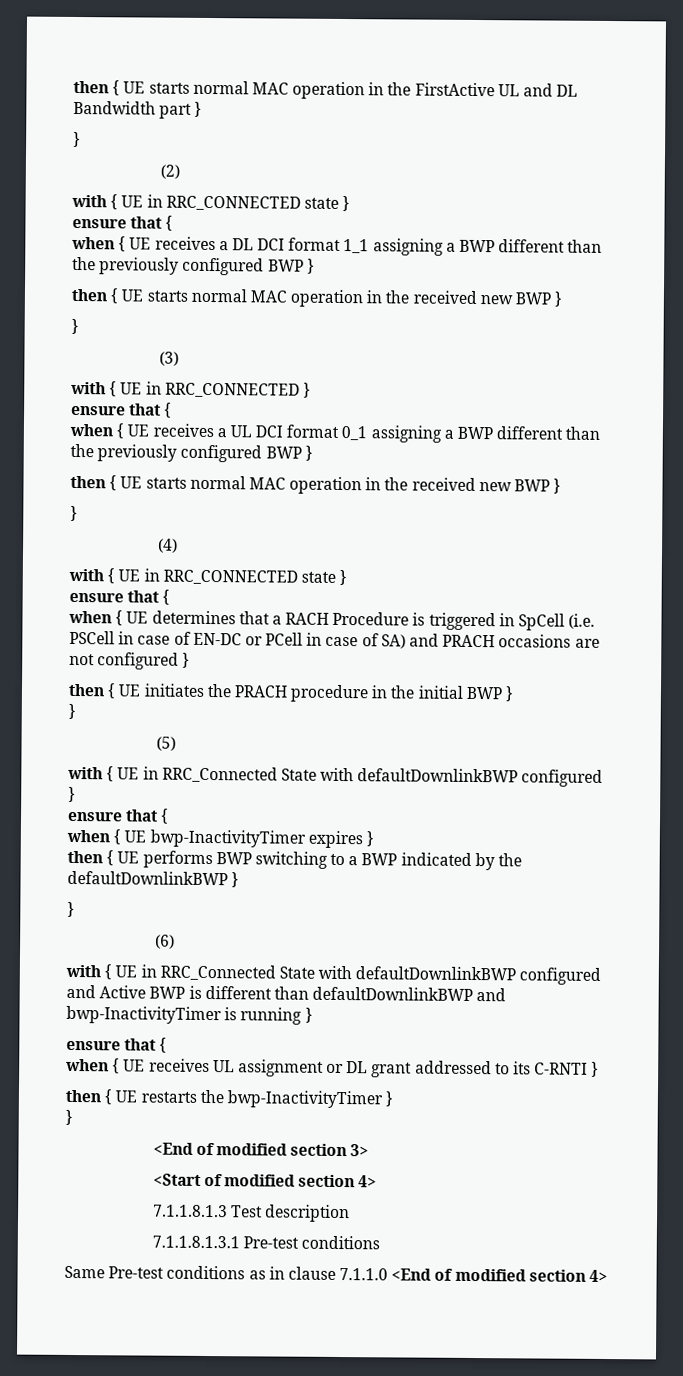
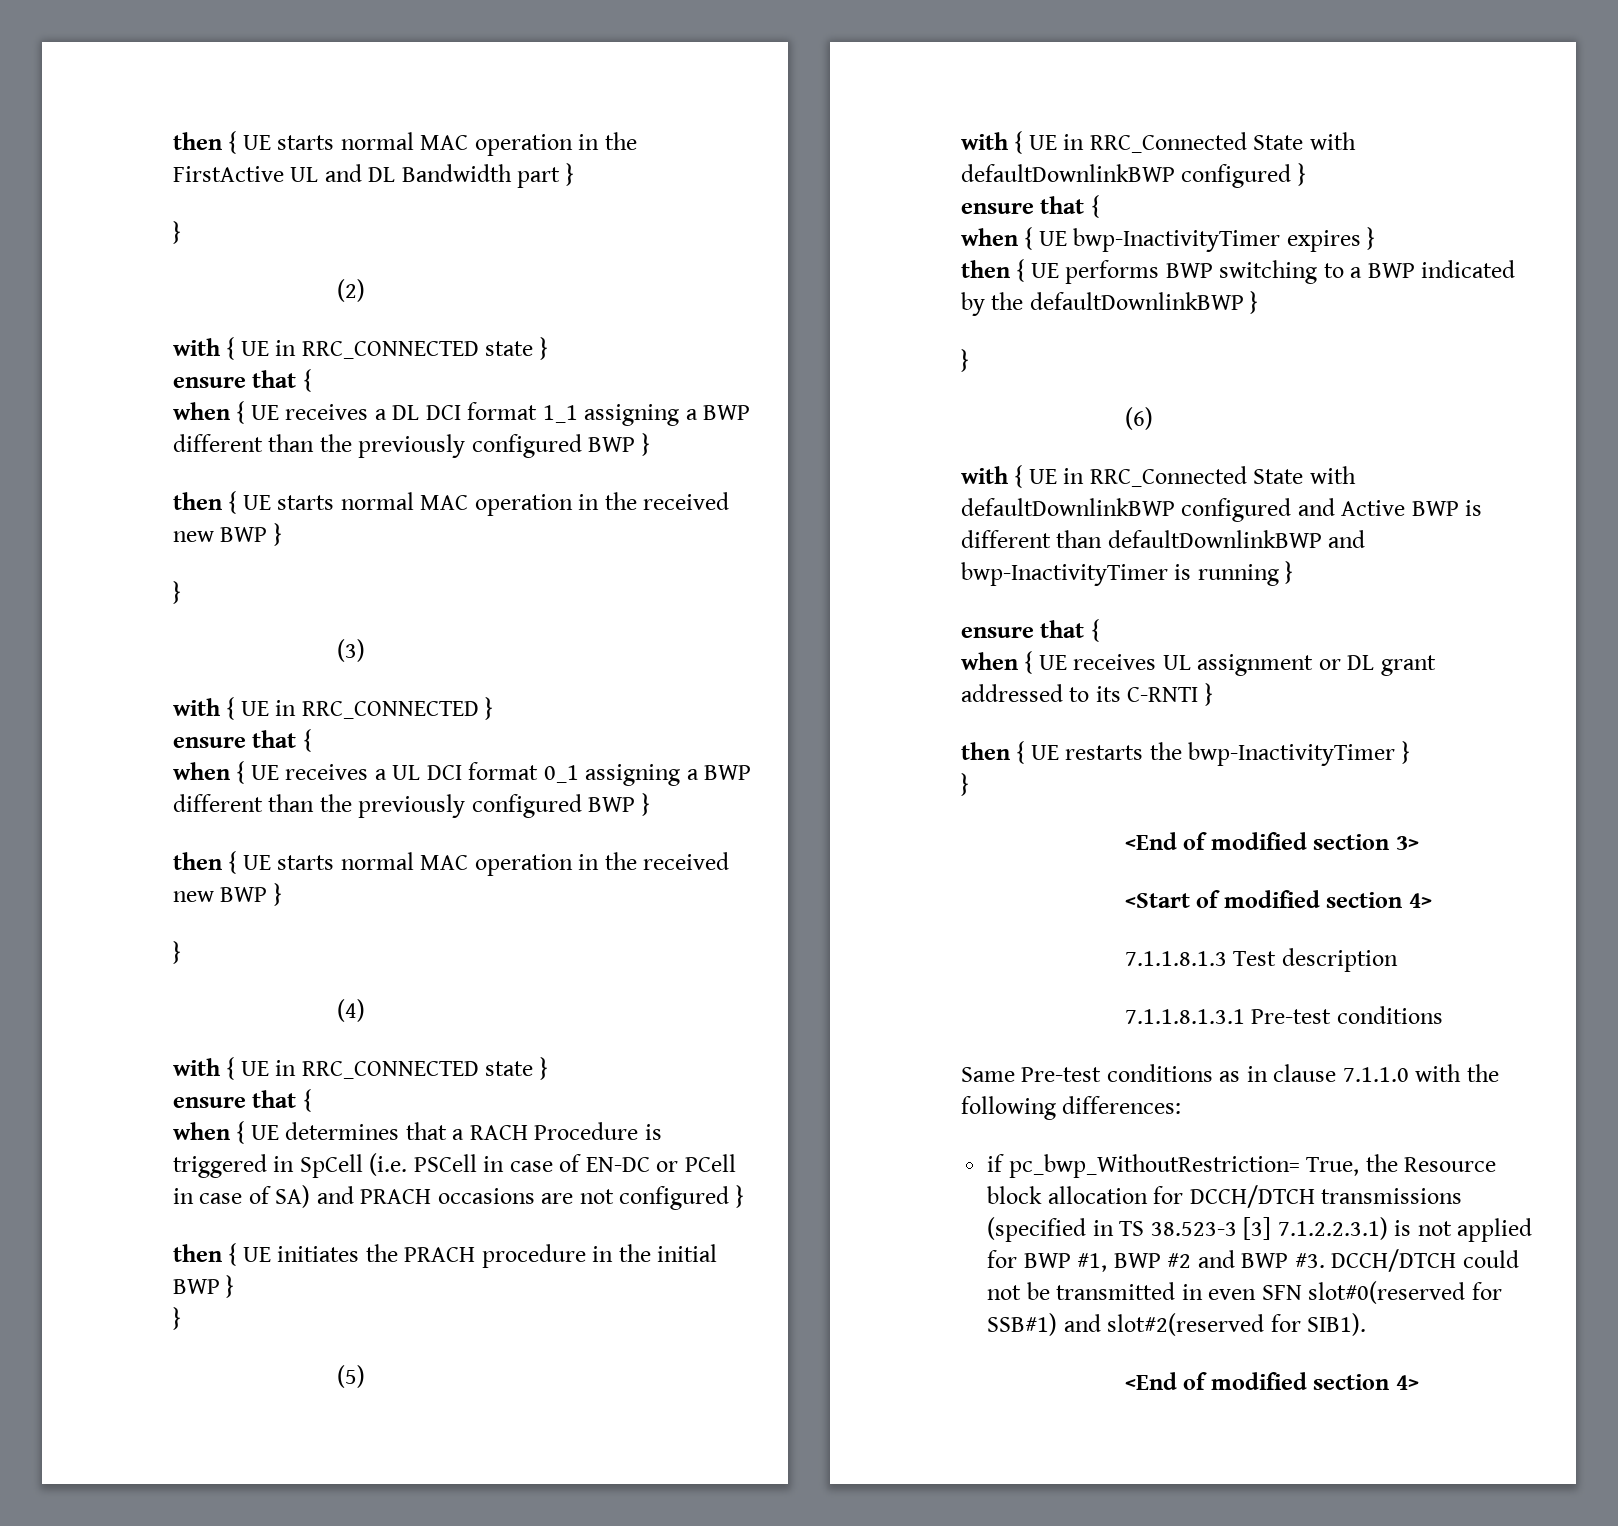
- Same Pre-test conditions as in clause 7.1.1.0 <End of modified section 4>
+ Same Pre-test conditions as in clause 7.1.1.0 with the following differences:
+ if pc_bwp_WithoutRestriction= True, the Resource block allocation for DCCH/DTCH transmissions (specified in TS 38.523-3 [3] 7.1.2.2.3.1) is not applied for BWP #1, BWP #2 and BWP #3. DCCH/DTCH could not be transmitted in even SFN slot#0(reserved for SSB#1) and slot#2(reserved for SIB1).
+ <End of modified section 4>

